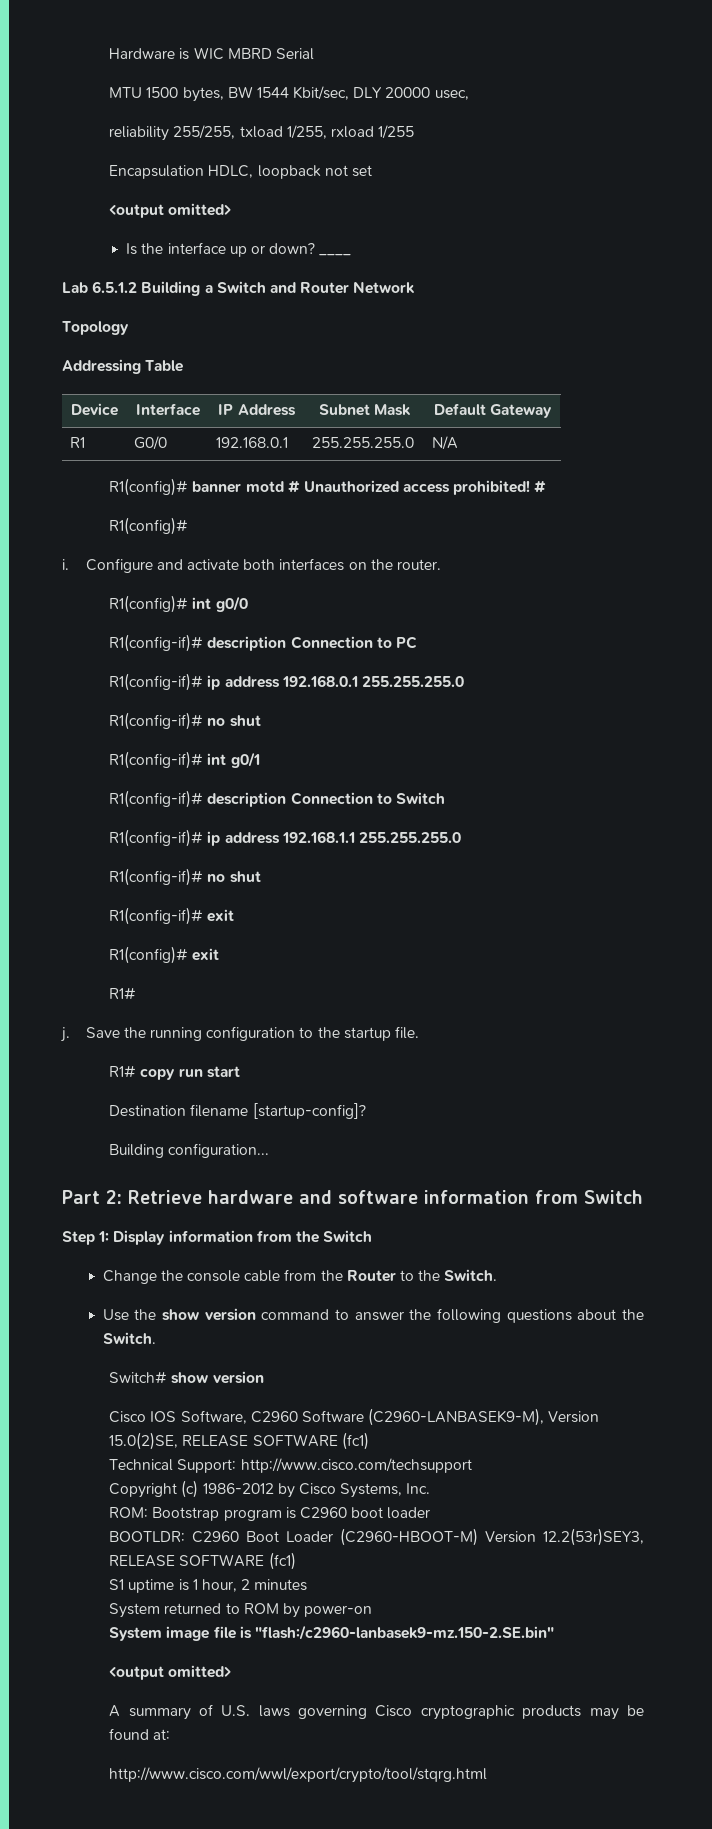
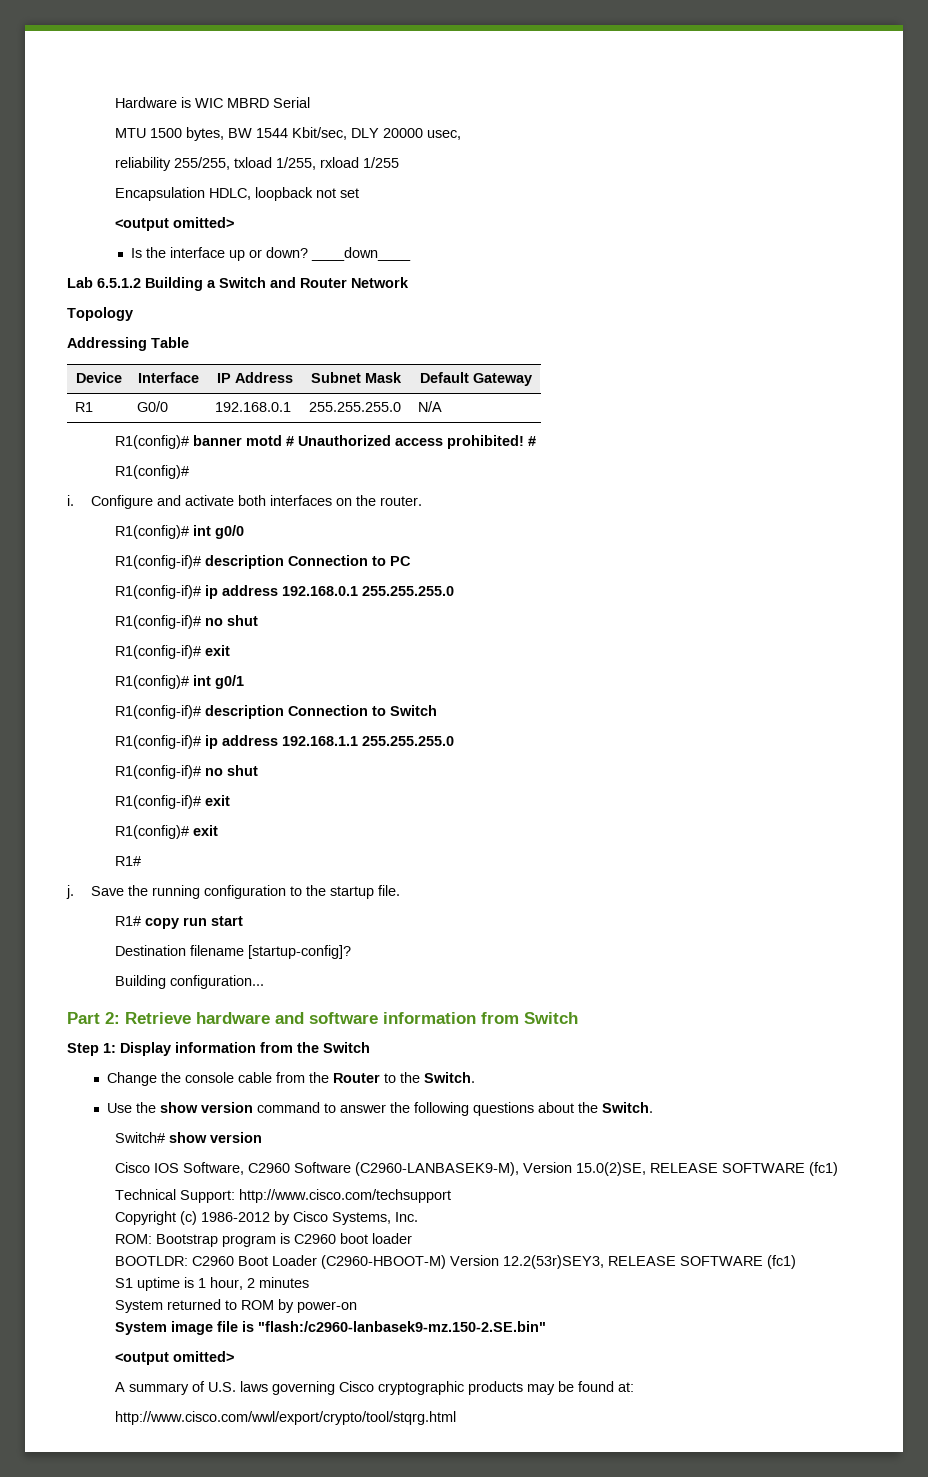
- ____
+ ____down____
  R1(config-if)# ip address 192.168.0.1 255.255.255.0
  R1(config-if)# no shut
- R1(config-if)# int g0/1
+ R1(config-if)# exit
+ R1(config)# int g0/1

